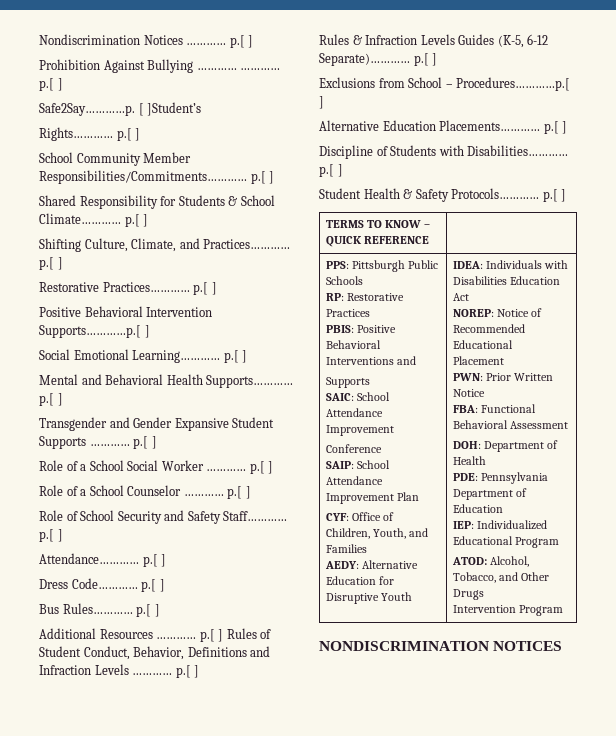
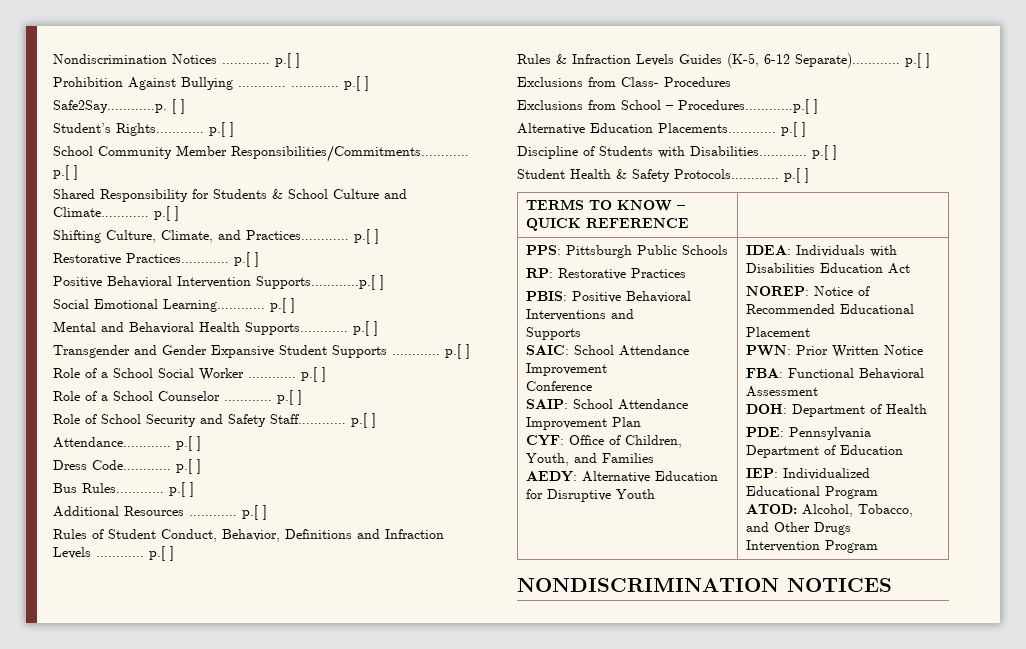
- [ ]Student’s
- Rights………… p.[ ]
+ [ ]
+ Student’s Rights………… p.[ ]
- Shared Responsibility for Students & School Climate………… p.[ ]
+ Shared Responsibility for Students & School Culture and Climate………… p.[ ]
- Additional Resources ………… p.[ ] Rules of Student Conduct, Behavior, Definitions and Infraction Levels ………… p.[ ]
+ Additional Resources ………… p.[ ]
+ Rules of Student Conduct, Behavior, Definitions and Infraction Levels ………… p.[ ]
+ Exclusions from Class- Procedures

